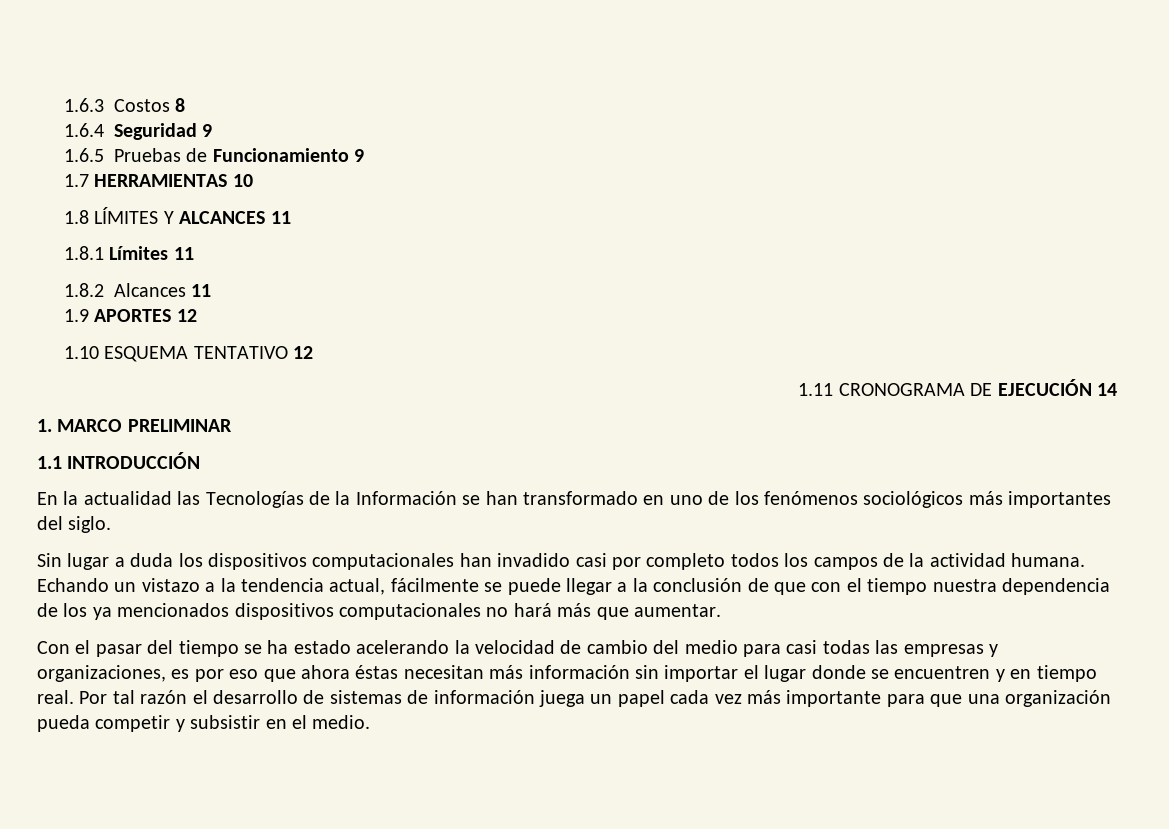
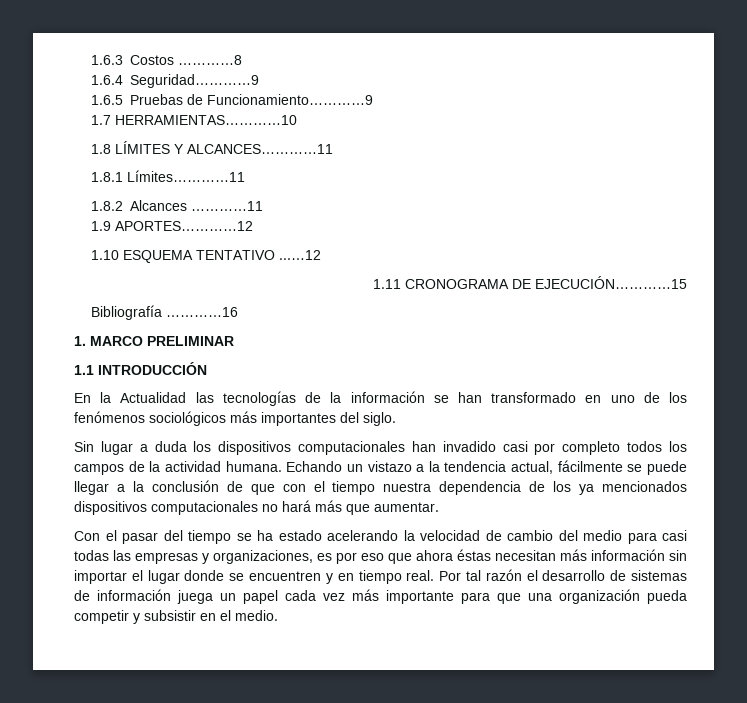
- 1.6.3 Costos 8
+ 1.6.3 Costos …………8
- 1.6.4 Seguridad 9
+ 1.6.4 Seguridad…………9
- 1.6.5 Pruebas de Funcionamiento 9
+ 1.6.5 Pruebas de Funcionamiento…………9
- 1.7 HERRAMIENTAS 10
+ 1.7 HERRAMIENTAS…………10
- 1.8 LÍMITES Y ALCANCES 11
+ 1.8 LÍMITES Y ALCANCES…………11
- 1.8.1 Límites 11
+ 1.8.1 Límites…………11
- 1.8.2 Alcances 11
+ 1.8.2 Alcances …………11
- 1.9 APORTES 12
+ 1.9 APORTES…………12
- 1.10 ESQUEMA TENTATIVO 12
+ 1.10 ESQUEMA TENTATIVO ...…12
- 1.11 CRONOGRAMA DE EJECUCIÓN 14
+ 1.11 CRONOGRAMA DE EJECUCIÓN…………15
+ Bibliografía …………16
- En la actualidad las Tecnologías de la Información se han transformado en uno de los fenómenos sociológicos más importantes del siglo.
+ En la Actualidad las tecnologías de la información se han transformado en uno de los fenómenos sociológicos más importantes del siglo.

